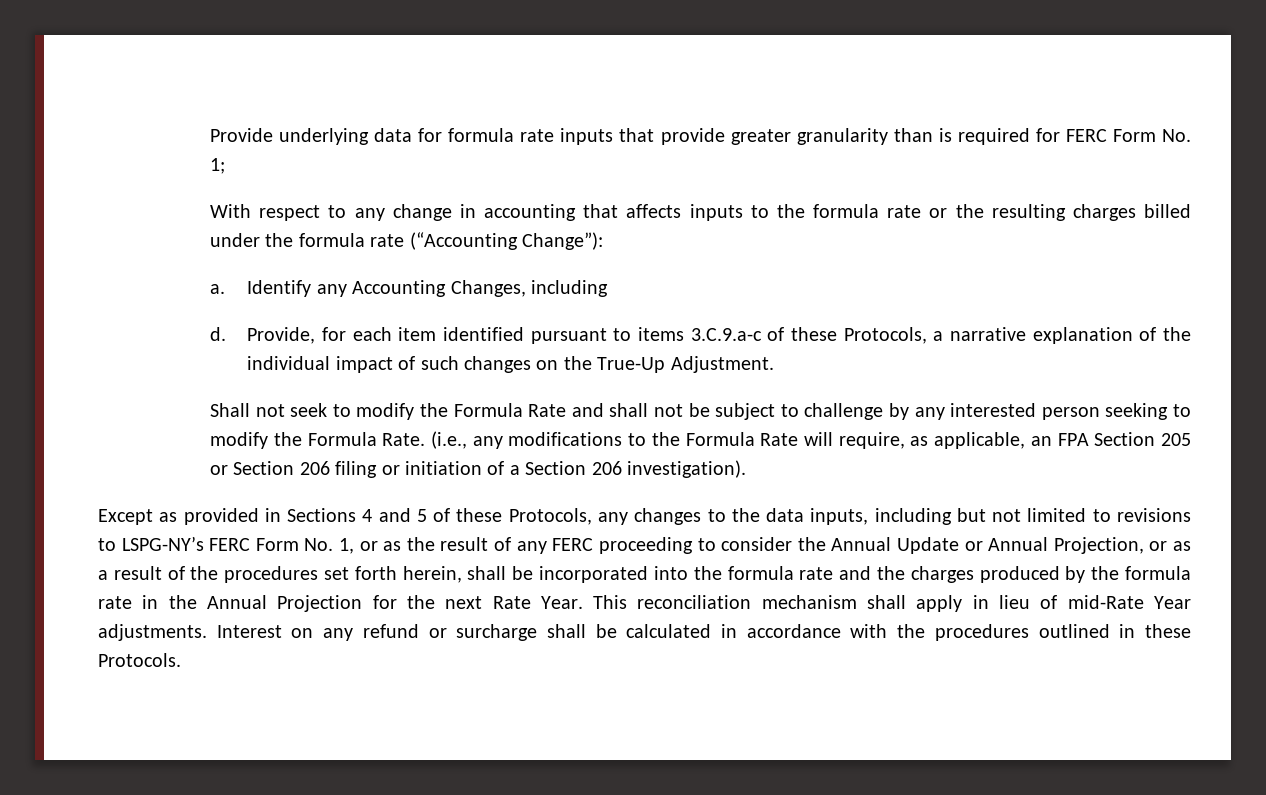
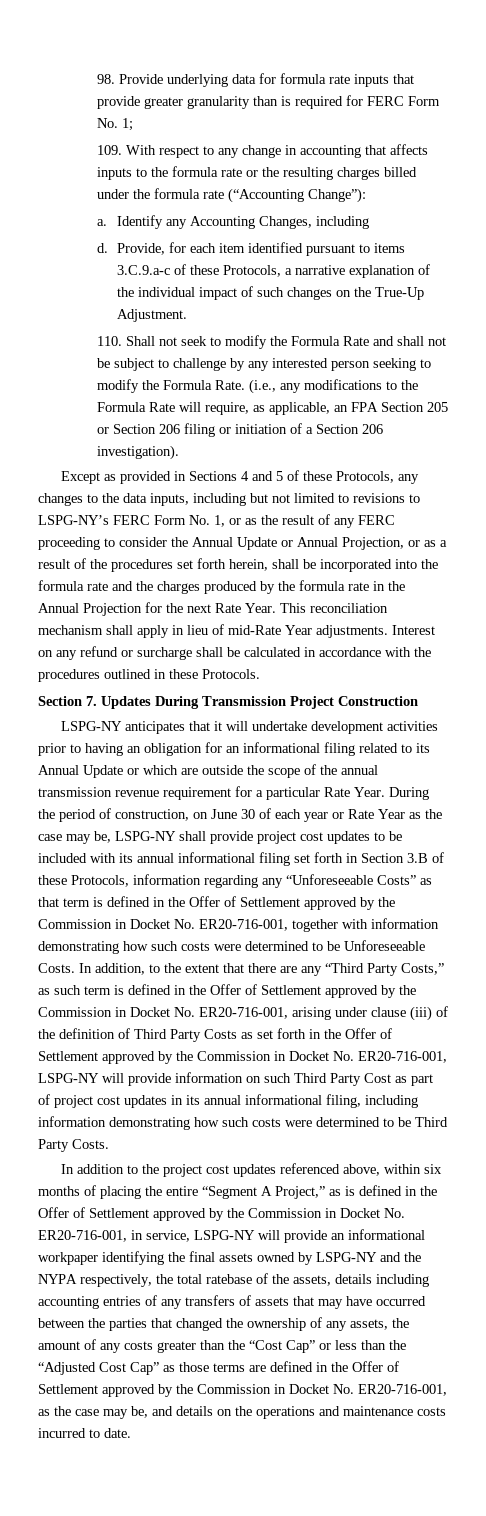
- Provide underlying data for formula rate inputs that provide greater granularity than is required for FERC Form No. 1;
+ 98. Provide underlying data for formula rate inputs that provide greater granularity than is required for FERC Form No. 1;
- With respect to any change in accounting that affects inputs to the formula rate or the resulting charges billed under the formula rate (“Accounting Change”):
+ 109. With respect to any change in accounting that affects inputs to the formula rate or the resulting charges billed under the formula rate (“Accounting Change”):
- Shall not seek to modify the Formula Rate and shall not be subject to challenge by any interested person seeking to modify the Formula Rate.
+ 110. Shall not seek to modify the Formula Rate and shall not be subject to challenge by any interested person seeking to modify the Formula Rate.
+ Section 7. Updates During Transmission Project Construction
+ LSPG-NY anticipates that it will undertake development activities prior to having an obligation for an informational filing related to its Annual Update or which are outside the scope of the annual transmission revenue requirement for a particular Rate Year. During the period of construction, on June 30 of each year or Rate Year as the case may be, LSPG-NY shall provide project cost updates to be included with its annual informational filing set forth in Section 3.B of these Protocols, information regarding any “Unforeseeable Costs” as that term is defined in the Offer of Settlement approved by the Commission in Docket No. ER20-716-001, together with information demonstrating how such costs were determined to be Unforeseeable Costs. In addition, to the extent that there are any “Third Party Costs,” as such term is defined in the Offer of Settlement approved by the Commission in Docket No. ER20-716-001, arising under clause (iii) of the definition of Third Party Costs as set forth in the Offer of Settlement approved by the Commission in Docket No. ER20-716-001, LSPG-NY will provide information on such Third Party Cost as part of project cost updates in its annual informational filing, including information demonstrating how such costs were determined to be Third Party Costs.
+ In addition to the project cost updates referenced above, within six months of placing the entire “Segment A Project,” as is defined in the Offer of Settlement approved by the Commission in Docket No. ER20-716-001, in service, LSPG-NY will provide an informational workpaper identifying the final assets owned by LSPG-NY and the NYPA respectively, the total ratebase of the assets, details including accounting entries of any transfers of assets that may have occurred between the parties that changed the ownership of any assets, the amount of any costs greater than the “Cost Cap” or less than the “Adjusted Cost Cap” as those terms are defined in the Offer of Settlement approved by the Commission in Docket No. ER20-716-001, as the case may be, and details on the operations and maintenance costs incurred to date.

